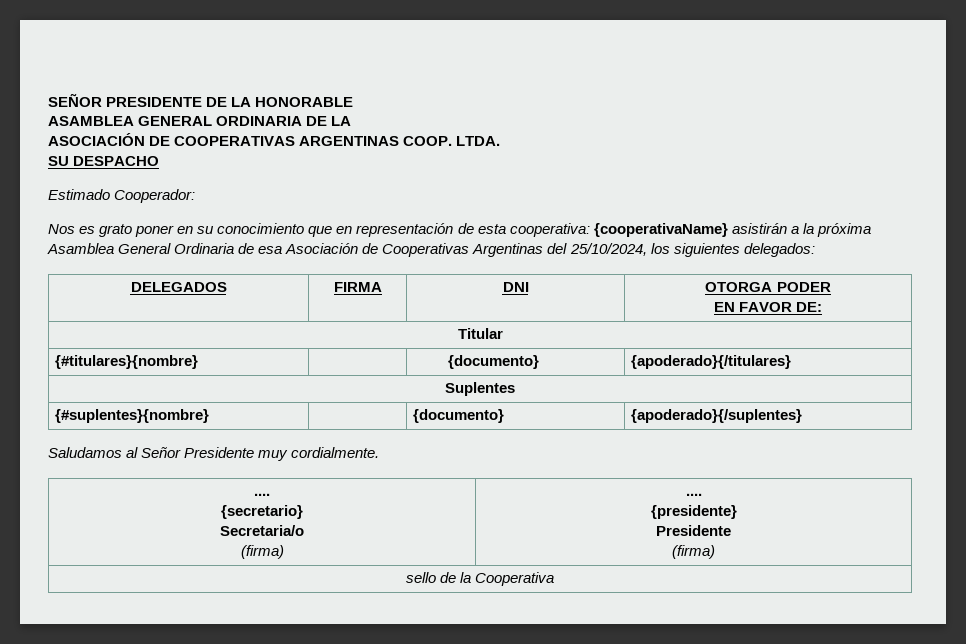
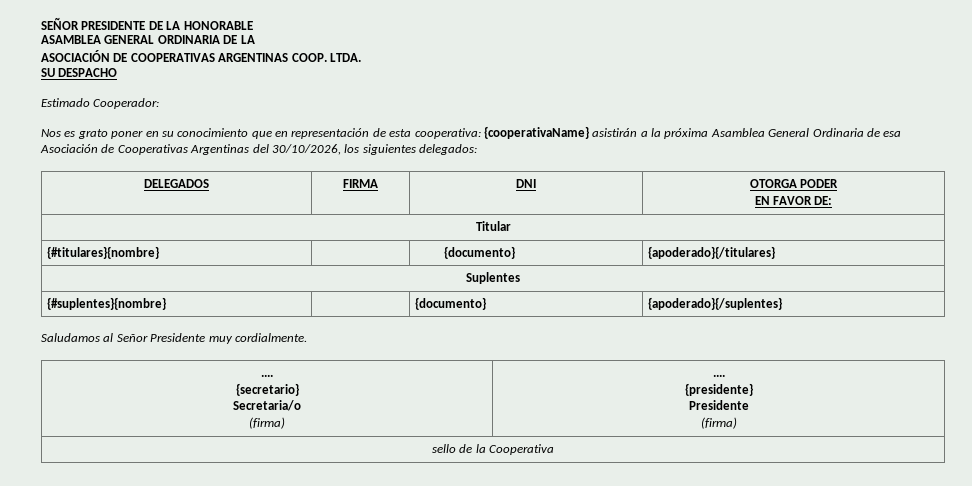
- Nos es grato poner en su conocimiento que en representación de esta cooperativa: {cooperativaName} asistirán a la próxima Asamblea General Ordinaria de esa Asociación de Cooperativas Argentinas del 25/10/2024, los siguientes delegados:
+ Nos es grato poner en su conocimiento que en representación de esta cooperativa: {cooperativaName} asistirán a la próxima Asamblea General Ordinaria de esa Asociación de Cooperativas Argentinas del 30/10/2026, los siguientes delegados:

